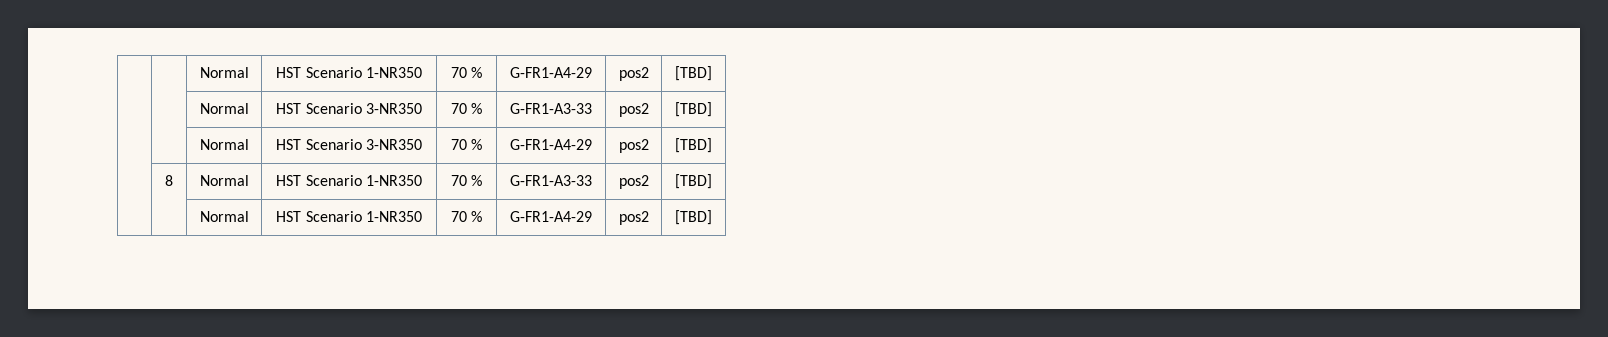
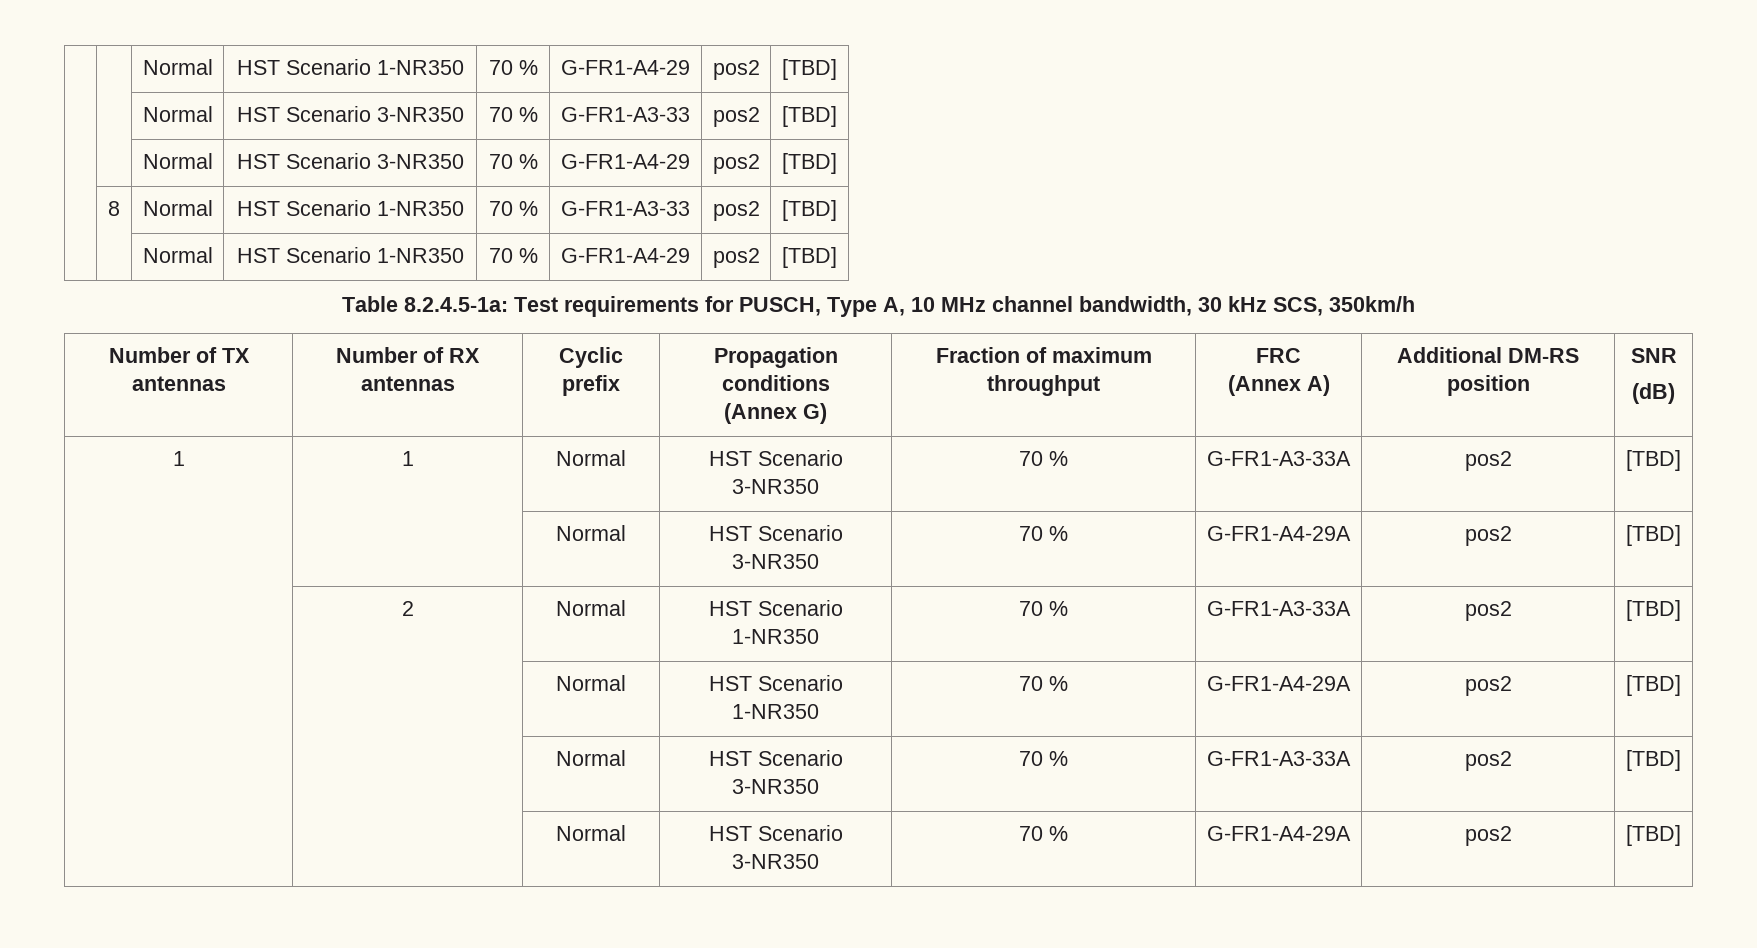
+ Table 8.2.4.5-1a: Test requirements for PUSCH, Type A, 10 MHz channel bandwidth, 30 kHz SCS, 350km/h
+ Number of TX antennas | Number of RX antennas | Cyclic prefix | Propagation conditions
+ (Annex G) | Fraction of maximum throughput | FRC
+ (Annex A) | Additional DM-RS position | SNR
+ (dB)
+ 1 | 1 | Normal | HST Scenario 3-NR350 | 70 % | G-FR1-A3-33A | pos2 | [TBD]
+ | | Normal | HST Scenario 3-NR350 | 70 % | G-FR1-A4-29A | pos2 | [TBD]
+ | 2 | Normal | HST Scenario 1-NR350 | 70 % | G-FR1-A3-33A | pos2 | [TBD]
+ | | Normal | HST Scenario 1-NR350 | 70 % | G-FR1-A4-29A | pos2 | [TBD]
+ | | Normal | HST Scenario 3-NR350 | 70 % | G-FR1-A3-33A | pos2 | [TBD]
+ | | Normal | HST Scenario 3-NR350 | 70 % | G-FR1-A4-29A | pos2 | [TBD]

